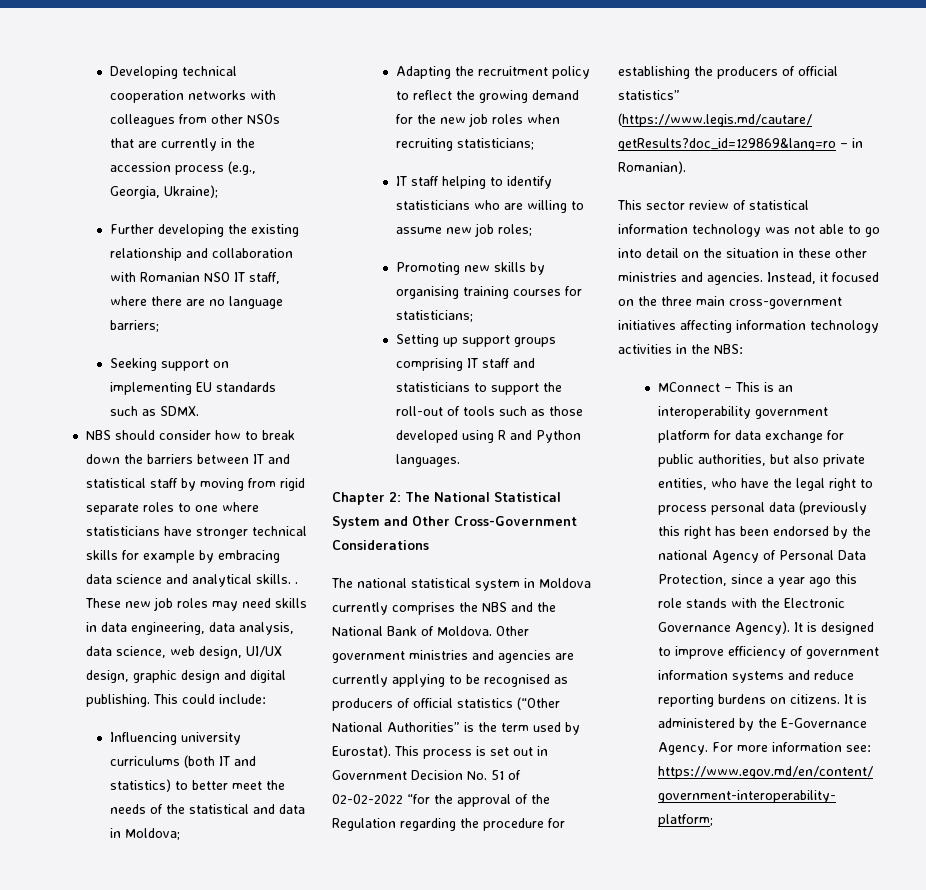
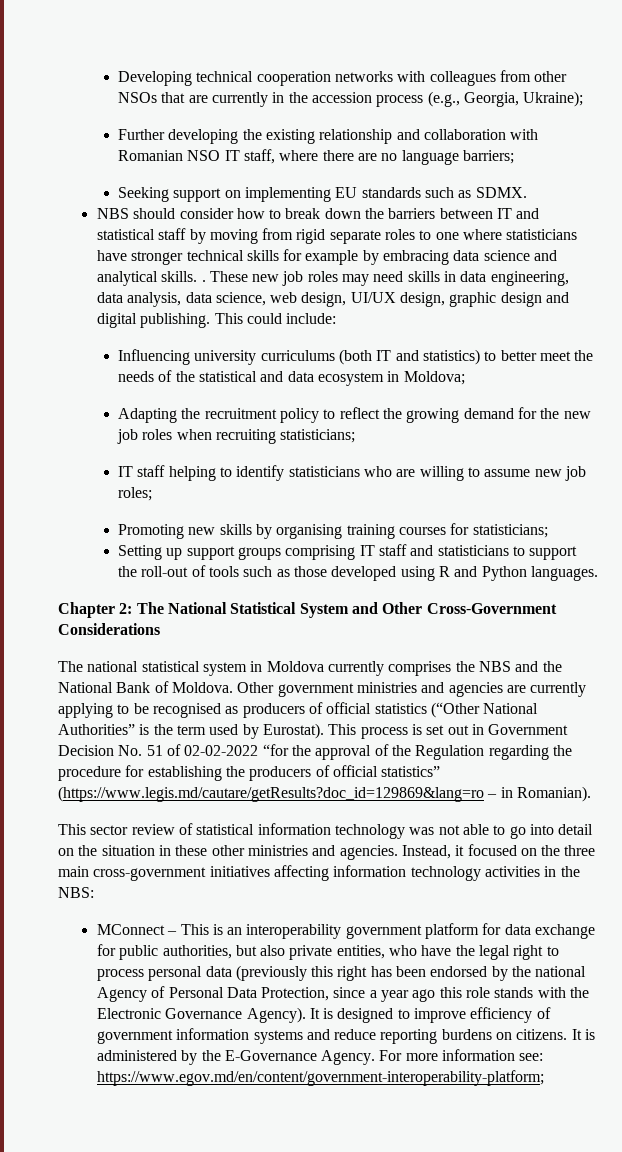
- Influencing university curriculums (both IT and statistics) to better meet the needs of the statistical and data in Moldova;
+ Influencing university curriculums (both IT and statistics) to better meet the needs of the statistical and data ecosystem in Moldova;

